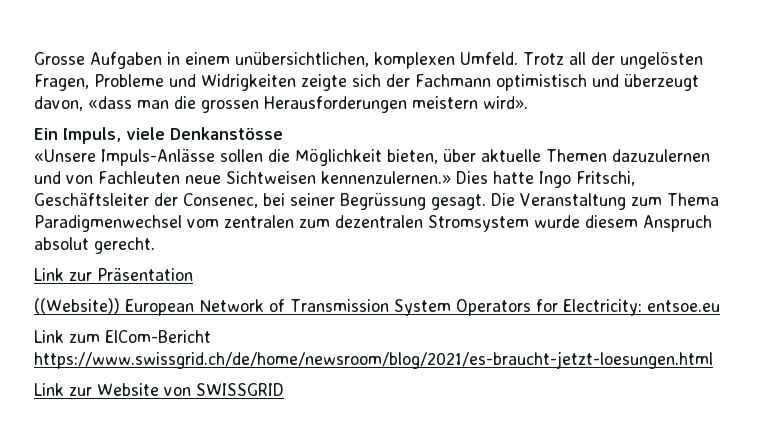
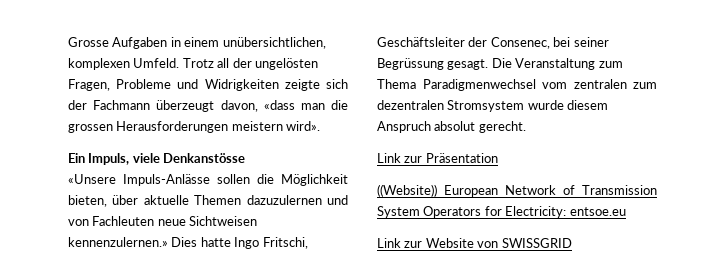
- Trotz all der ungelösten Fragen, Probleme und Widrigkeiten zeigte sich der Fachmann optimistisch und überzeugt davon, «dass man die grossen Herausforderungen meistern wird».
+ Trotz all der ungelösten Fragen, Probleme und Widrigkeiten zeigte sich der Fachmann überzeugt davon, «dass man die grossen Herausforderungen meistern wird».
- Link zum ElCom-Bericht https://www.swissgrid.ch/de/home/newsroom/blog/2021/es-braucht-jetzt-loesungen.html

